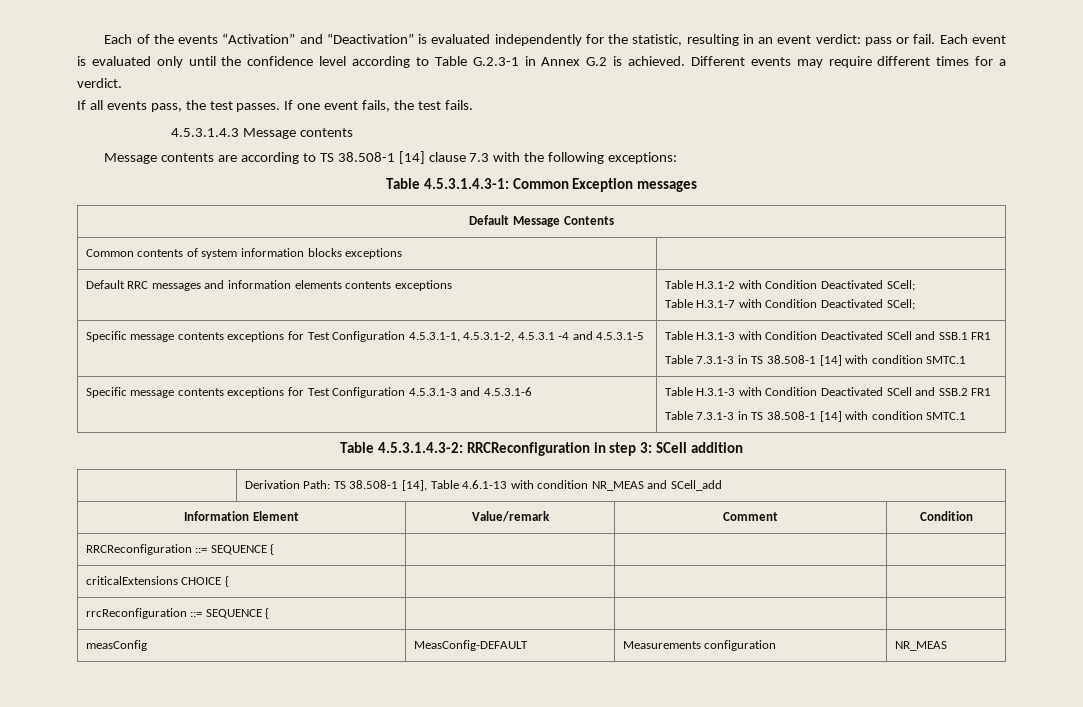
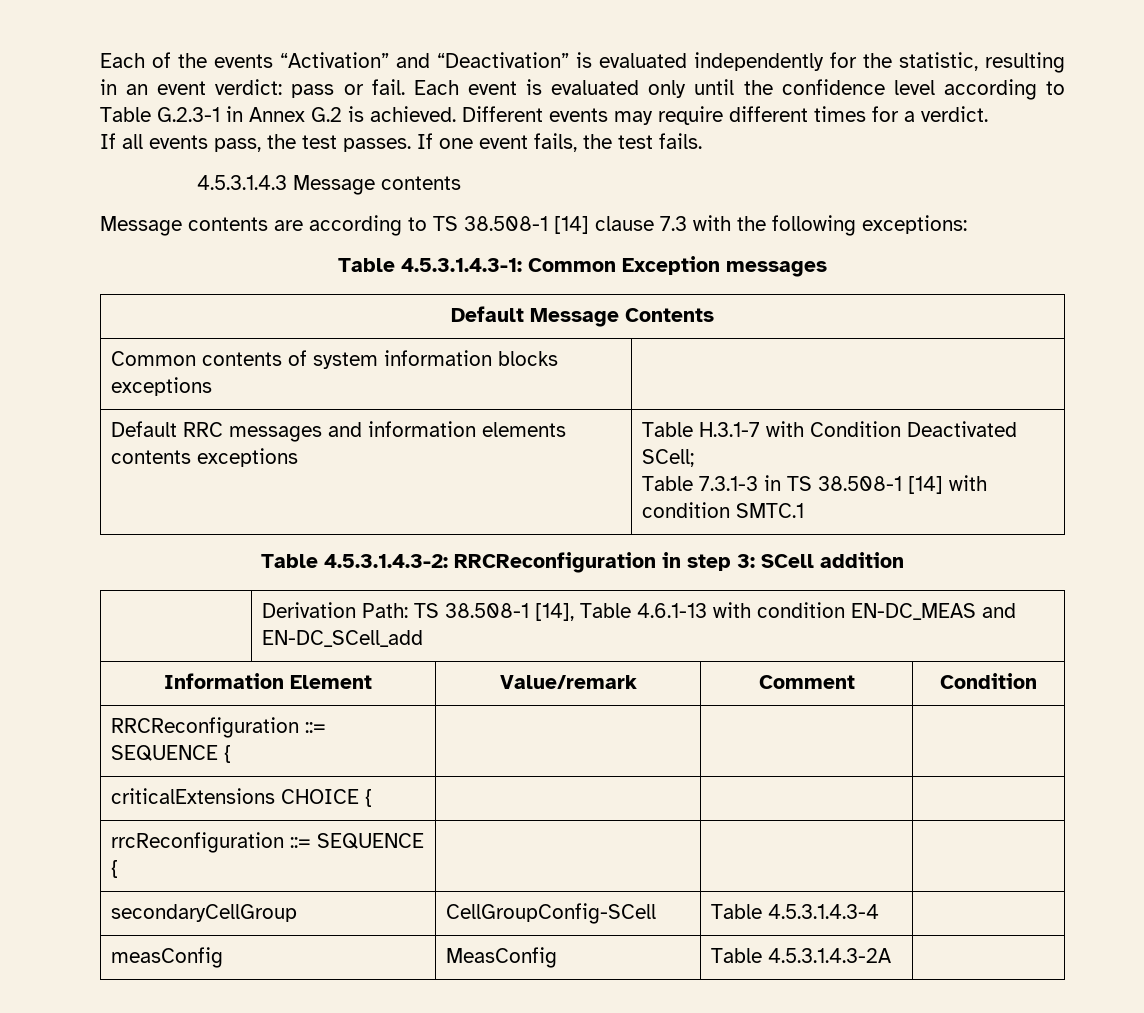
- Default RRC messages and information elements contents exceptions | Table H.3.1-2 with Condition Deactivated SCell;
- Table H.3.1-7 with Condition Deactivated SCell;
- Specific message contents exceptions for Test Configuration 4.5.3.1-1, 4.5.3.1-2, 4.5.3.1 -4 and 4.5.3.1-5 | Table H.3.1-3 with Condition Deactivated SCell and SSB.1 FR1
- Table 7.3.1-3 in TS 38.508-1 [14] with condition SMTC.1
- Specific message contents exceptions for Test Configuration 4.5.3.1-3 and 4.5.3.1-6 | Table H.3.1-3 with Condition Deactivated SCell and SSB.2 FR1
+ Default RRC messages and information elements contents exceptions | Table H.3.1-7 with Condition Deactivated SCell;
- | Derivation Path: TS 38.508-1 [14], Table 4.6.1-13 with condition NR_MEAS and SCell_add
+ | Derivation Path: TS 38.508-1 [14], Table 4.6.1-13 with condition EN-DC_MEAS and EN-DC_SCell_add
- measConfig | MeasConfig-DEFAULT | Measurements configuration | NR_MEAS
+ secondaryCellGroup | CellGroupConfig-SCell | Table 4.5.3.1.4.3-4 |
+ measConfig | MeasConfig | Table 4.5.3.1.4.3-2A |

